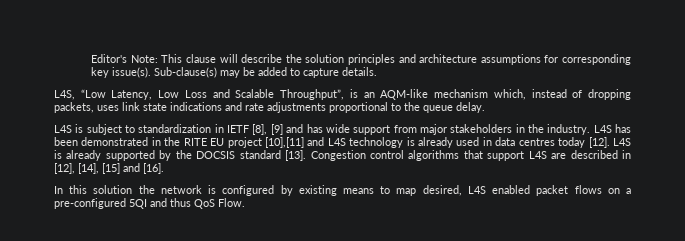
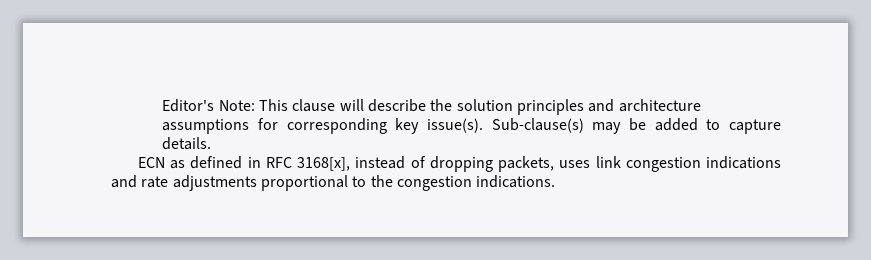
- L4S, “Low Latency, Low Loss and Scalable Throughput”, is an AQM-like mechanism which, instead of dropping packets, uses link state indications and rate adjustments proportional to the queue delay.
- L4S is subject to standardization in IETF [8], [9] and has wide support from major stakeholders in the industry. L4S has been demonstrated in the RITE EU project [10],[11] and L4S technology is already used in data centres today [12]. L4S is already supported by the DOCSIS standard [13]. Congestion control algorithms that support L4S are described in [12], [14], [15] and [16].
- In this solution the network is configured by existing means to map desired, L4S enabled packet flows on a pre-configured 5QI and thus QoS Flow.
+ ECN as defined in RFC 3168[x], instead of dropping packets, uses link congestion indications and rate adjustments proportional to the congestion indications.

